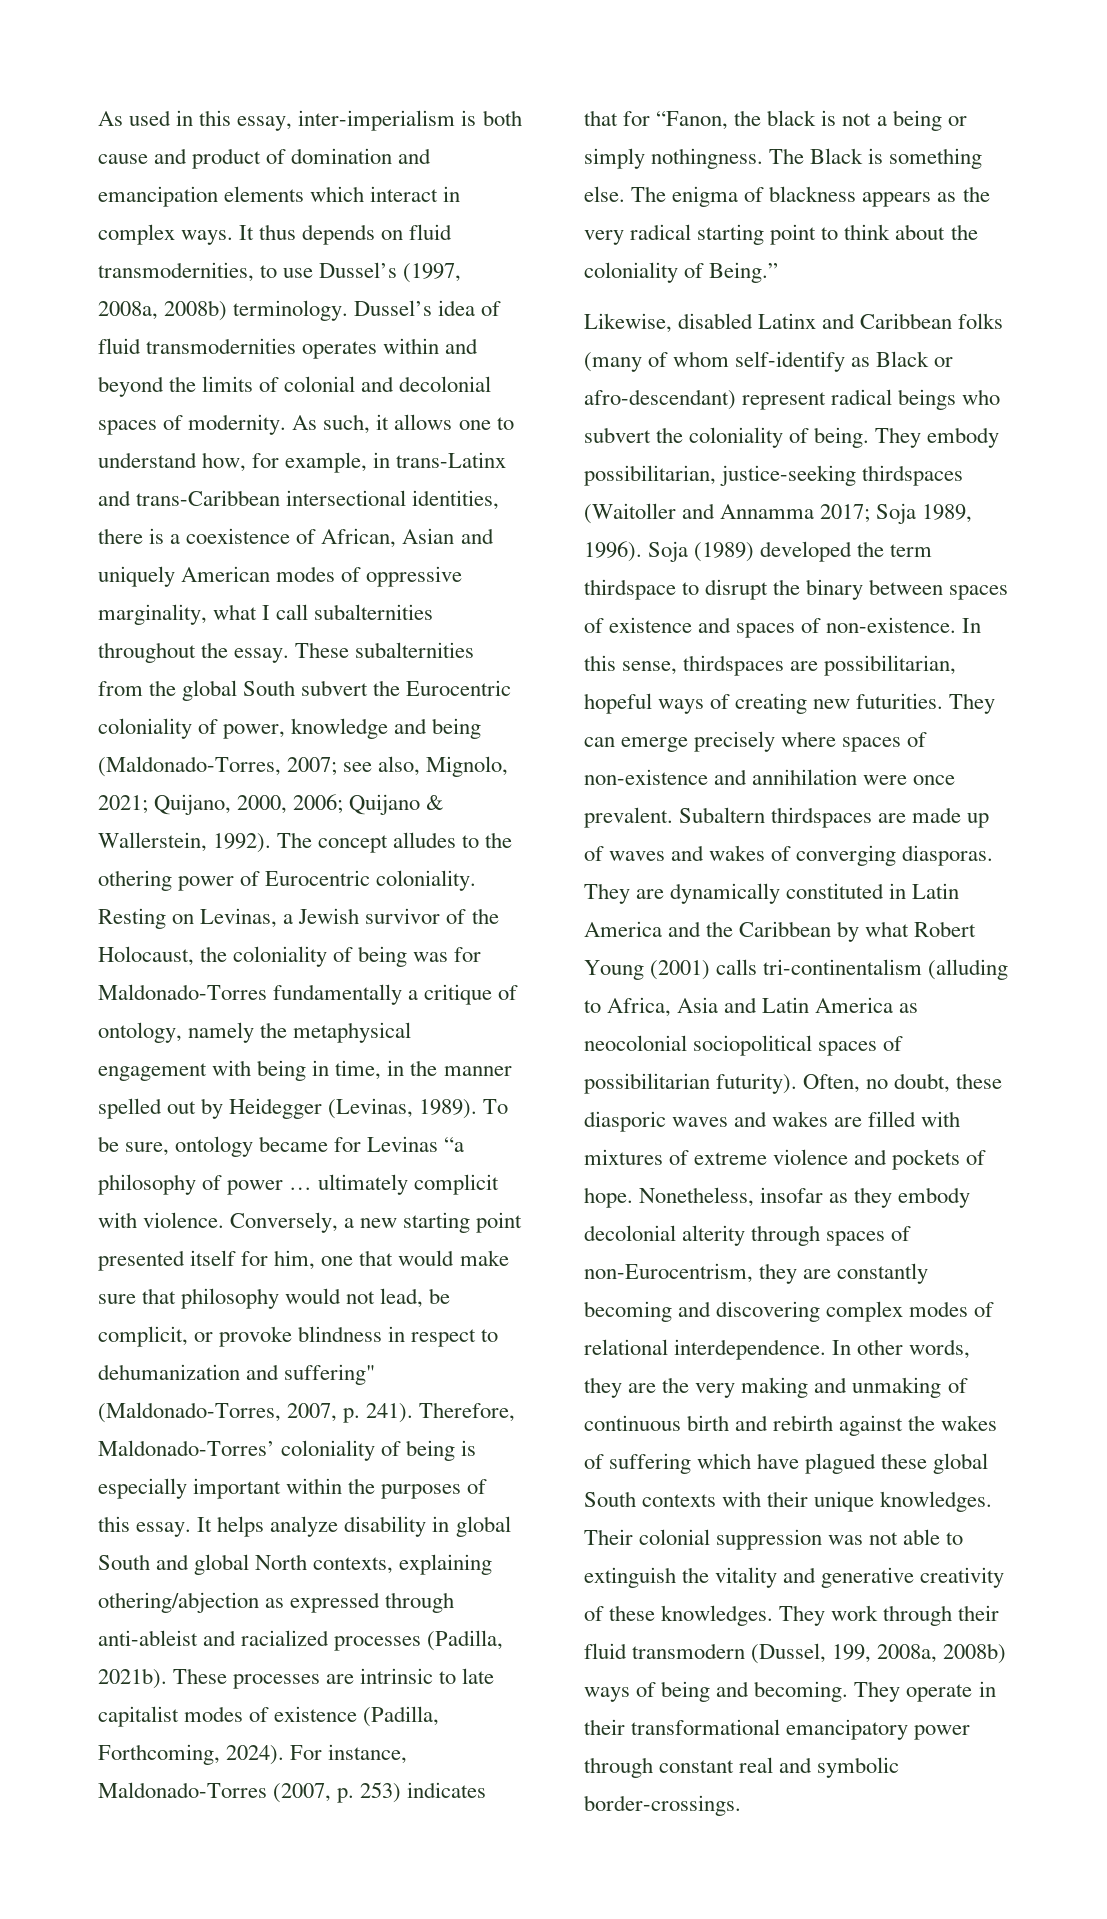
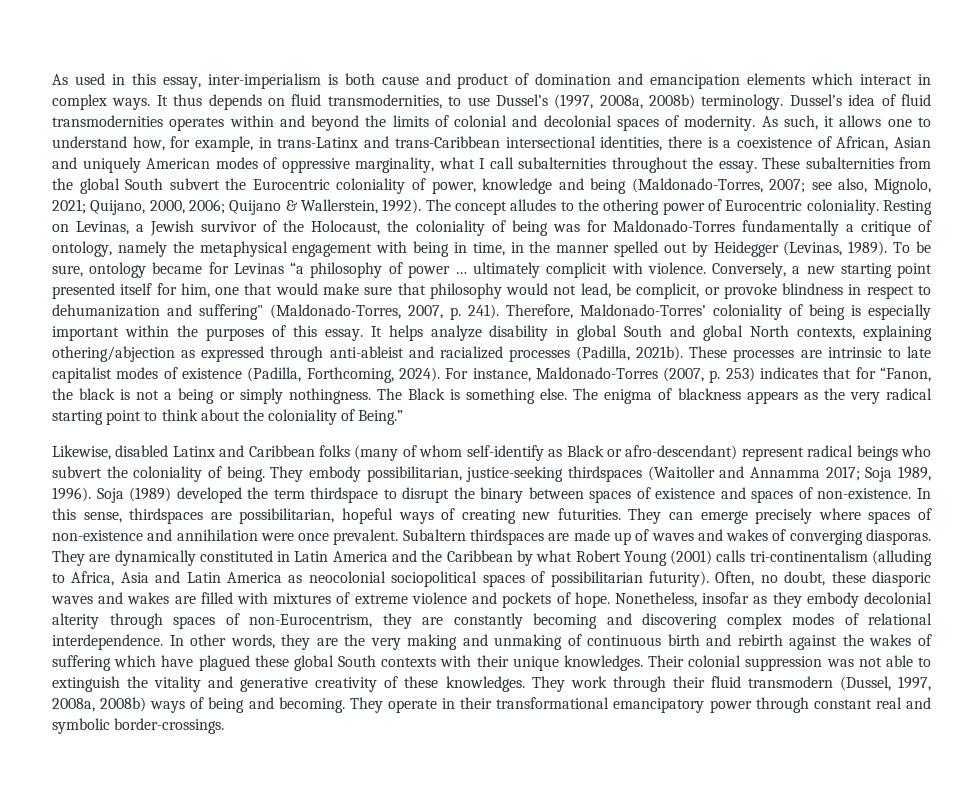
- They work through their fluid transmodern (Dussel, 199, 2008a, 2008b) ways of being and becoming.
+ They work through their fluid transmodern (Dussel, 1997, 2008a, 2008b) ways of being and becoming.

